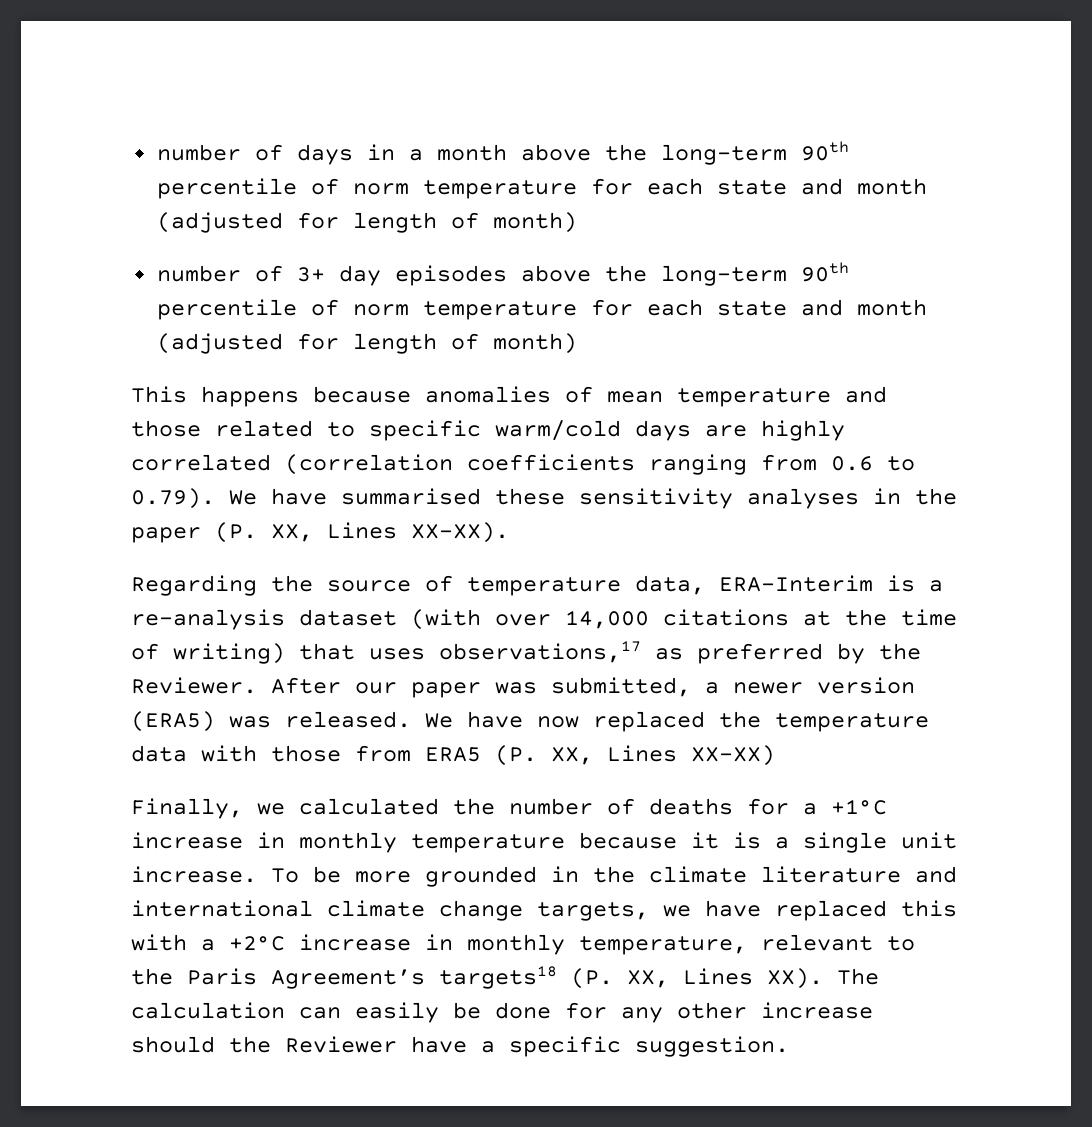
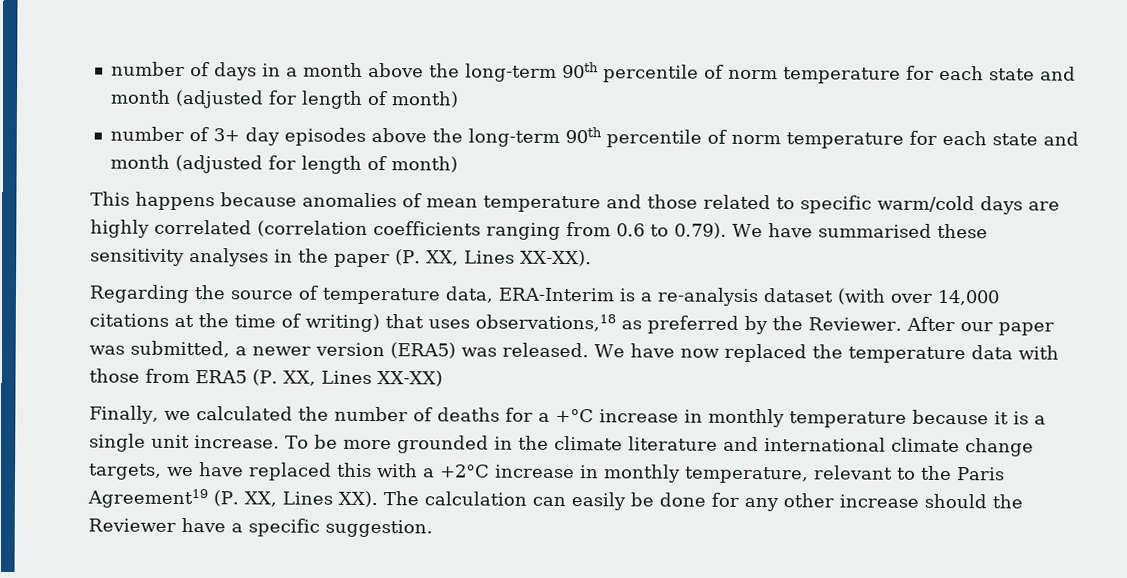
- Regarding the source of temperature data, ERA-Interim is a re-analysis dataset (with over 14,000 citations at the time of writing) that uses observations,17 as preferred by the Reviewer.
+ Regarding the source of temperature data, ERA-Interim is a re-analysis dataset (with over 14,000 citations at the time of writing) that uses observations,18 as preferred by the Reviewer.
- Finally, we calculated the number of deaths for a +1°C increase in monthly temperature because it is a single unit increase.
+ Finally, we calculated the number of deaths for a +°C increase in monthly temperature because it is a single unit increase.
- To be more grounded in the climate literature and international climate change targets, we have replaced this with a +2°C increase in monthly temperature, relevant to the Paris Agreement’s targets18 (P. XX, Lines XX). The calculation can easily be done for any other increase should the Reviewer have a specific suggestion.
+ To be more grounded in the climate literature and international climate change targets, we have replaced this with a +2°C increase in monthly temperature, relevant to the Paris Agreement19 (P. XX, Lines XX). The calculation can easily be done for any other increase should the Reviewer have a specific suggestion.

